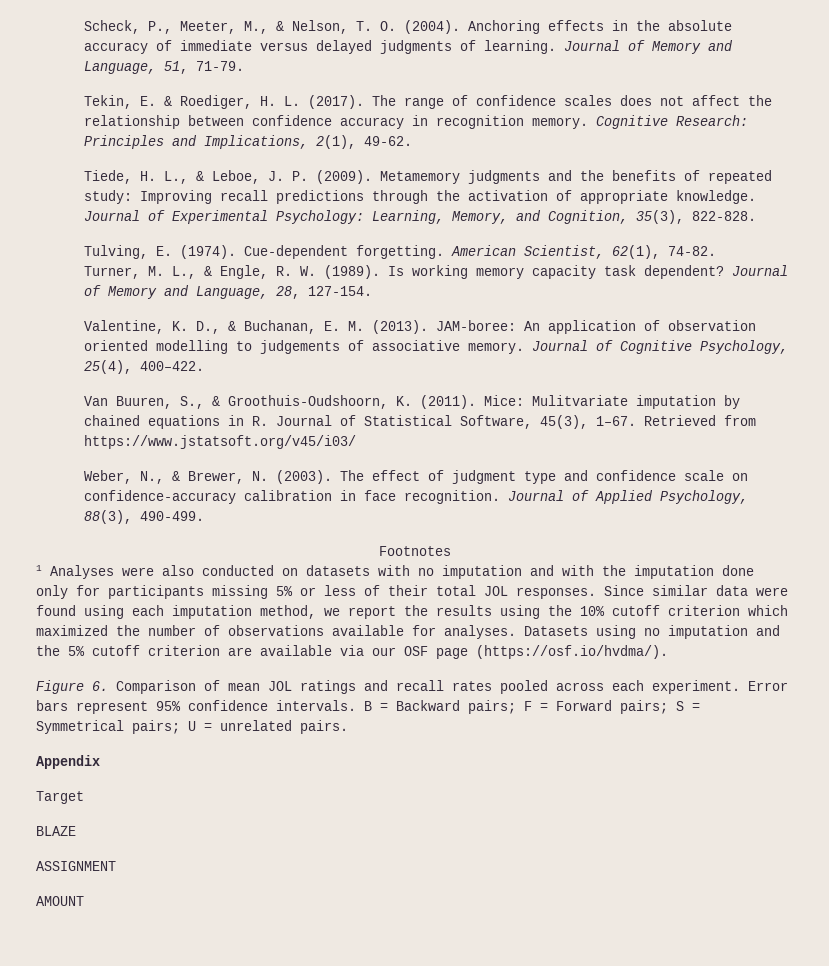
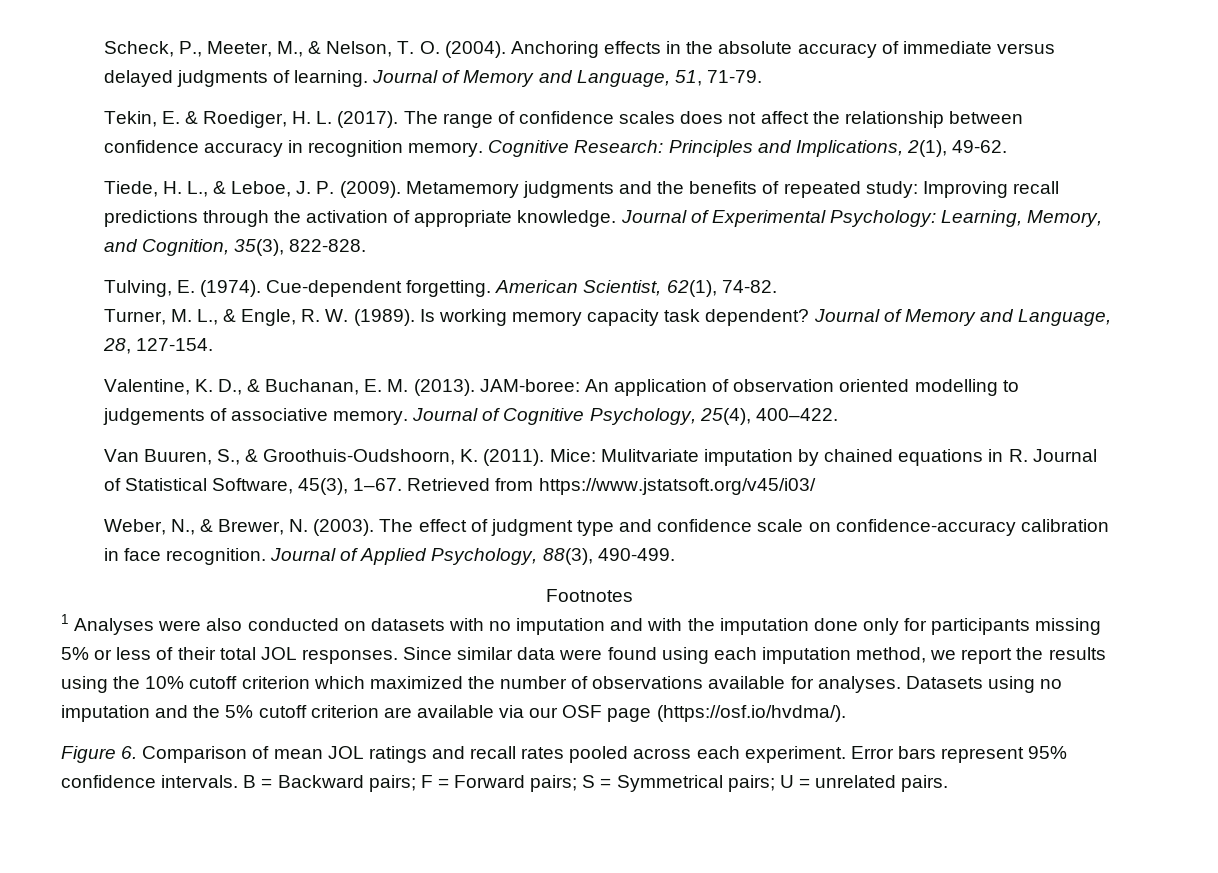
- Appendix
- Target
- BLAZE
- ASSIGNMENT
- AMOUNT

